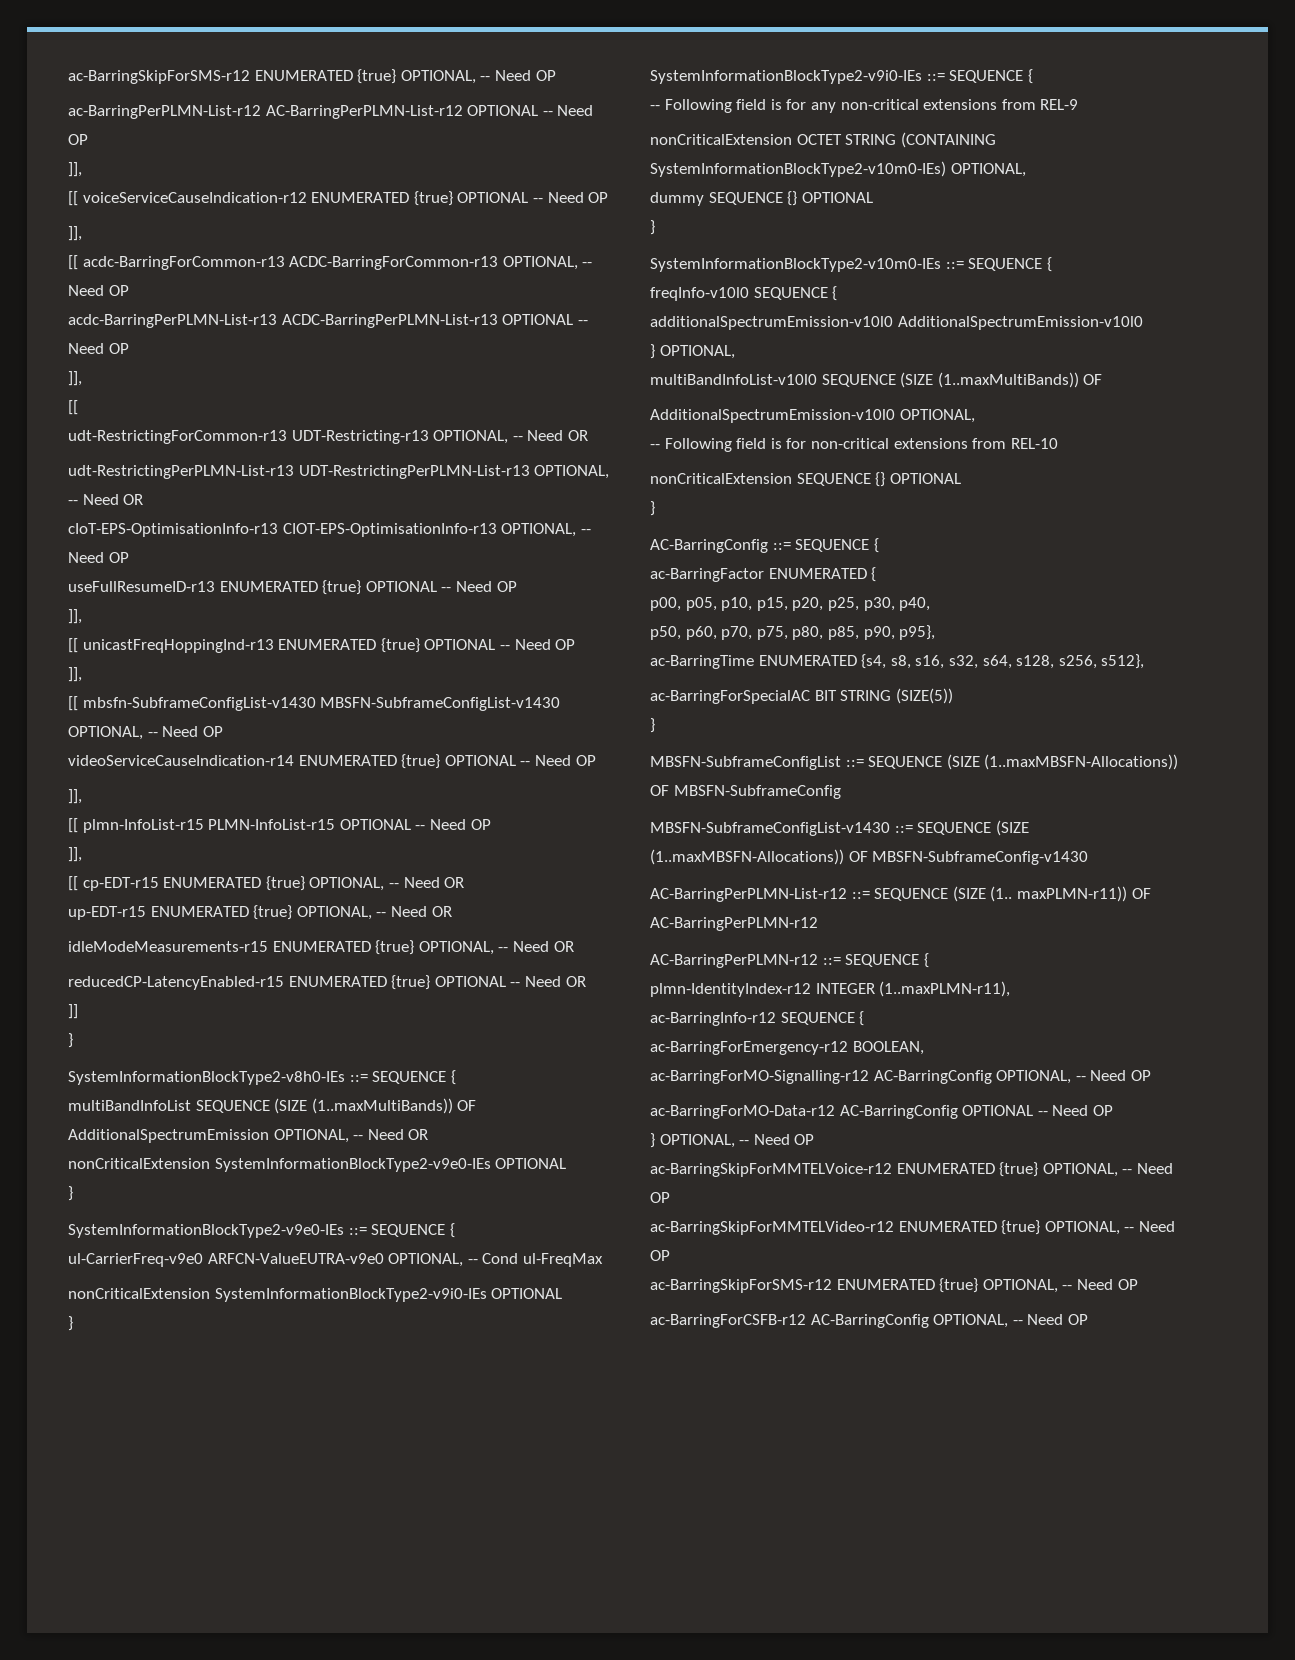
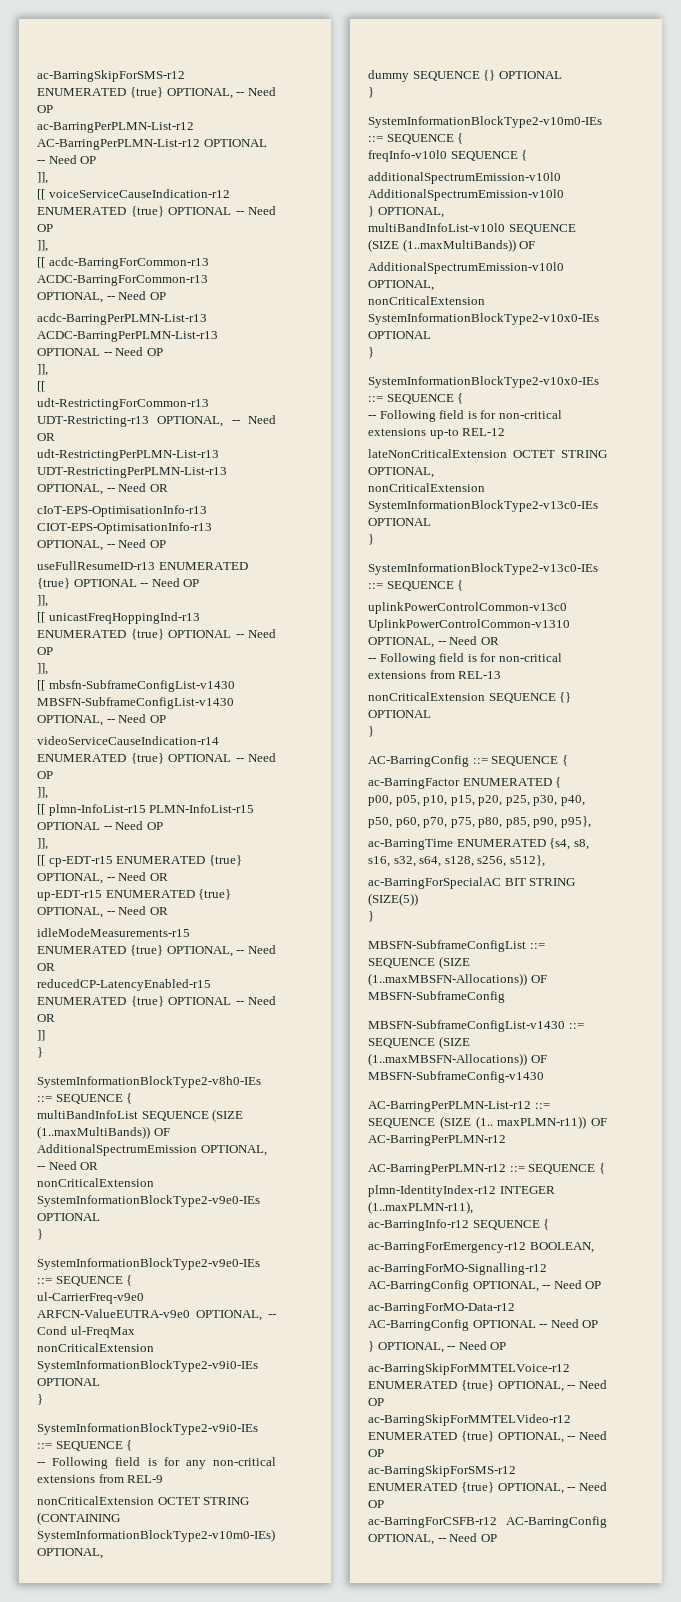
+ nonCriticalExtension SystemInformationBlockType2-v10x0-IEs OPTIONAL
+ }
+ SystemInformationBlockType2-v10x0-IEs ::= SEQUENCE {
+ -- Following field is for non-critical extensions up-to REL-12
+ lateNonCriticalExtension OCTET STRING OPTIONAL,
+ nonCriticalExtension SystemInformationBlockType2-v13c0-IEs OPTIONAL
+ }
+ SystemInformationBlockType2-v13c0-IEs ::= SEQUENCE {
+ uplinkPowerControlCommon-v13c0 UplinkPowerControlCommon-v1310 OPTIONAL, -- Need OR
- -- Following field is for non-critical extensions from REL-10
+ -- Following field is for non-critical extensions from REL-13

